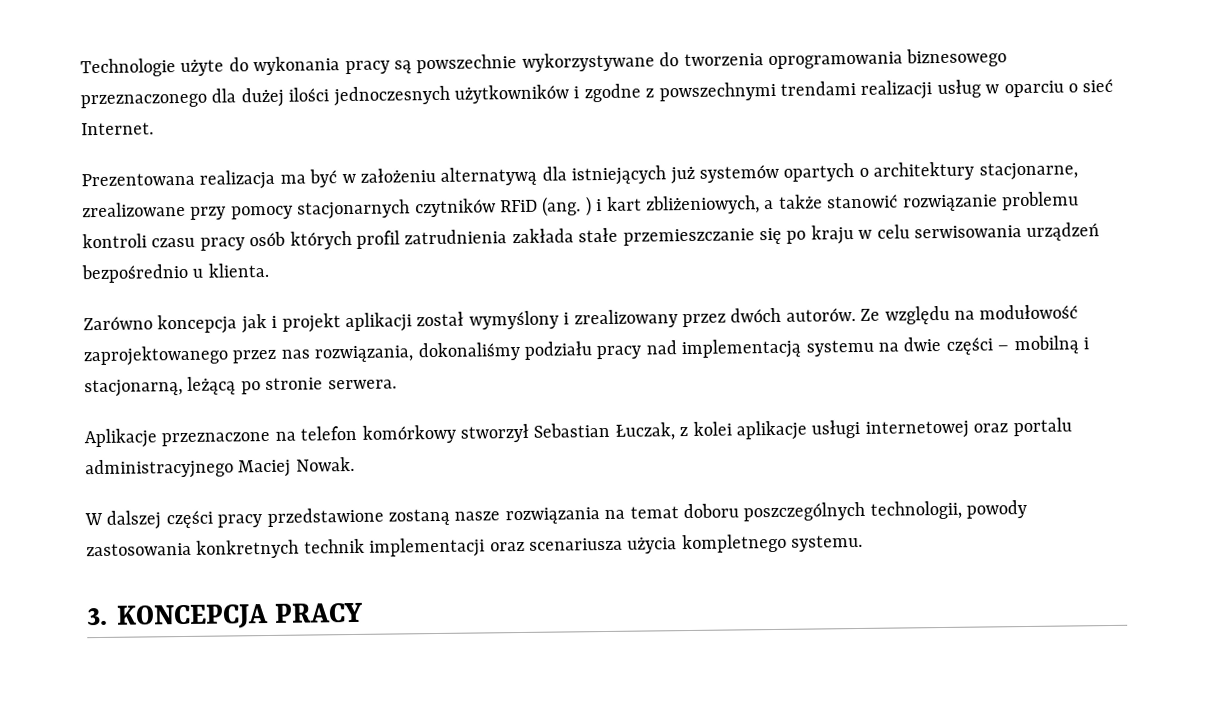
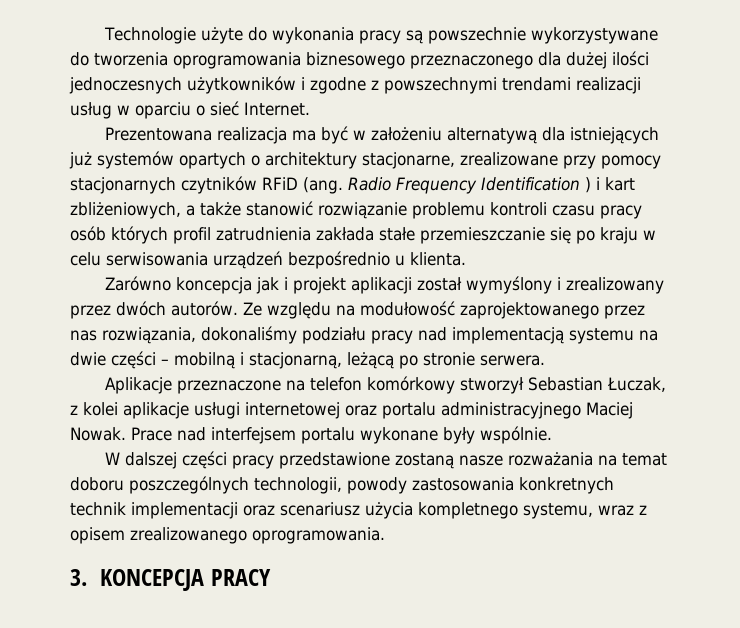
- Prezentowana realizacja ma być w założeniu alternatywą dla istniejących już systemów opartych o architektury stacjonarne, zrealizowane przy pomocy stacjonarnych czytników RFiD (ang. ) i kart zbliżeniowych, a także stanowić rozwiązanie problemu kontroli czasu pracy osób których profil zatrudnienia zakłada stałe przemieszczanie się po kraju w celu serwisowania urządzeń bezpośrednio u klienta.
+ Prezentowana realizacja ma być w założeniu alternatywą dla istniejących już systemów opartych o architektury stacjonarne, zrealizowane przy pomocy stacjonarnych czytników RFiD (ang. Radio Frequency Identification ) i kart zbliżeniowych, a także stanowić rozwiązanie problemu kontroli czasu pracy osób których profil zatrudnienia zakłada stałe przemieszczanie się po kraju w celu serwisowania urządzeń bezpośrednio u klienta.
+ Prace nad interfejsem portalu wykonane były wspólnie.
- W dalszej części pracy przedstawione zostaną nasze rozwiązania na temat doboru poszczególnych technologii, powody zastosowania konkretnych technik implementacji oraz scenariusza użycia kompletnego systemu.
+ W dalszej części pracy przedstawione zostaną nasze rozważania na temat doboru poszczególnych technologii, powody zastosowania konkretnych technik implementacji oraz scenariusz użycia kompletnego systemu, wraz z opisem zrealizowanego oprogramowania.

